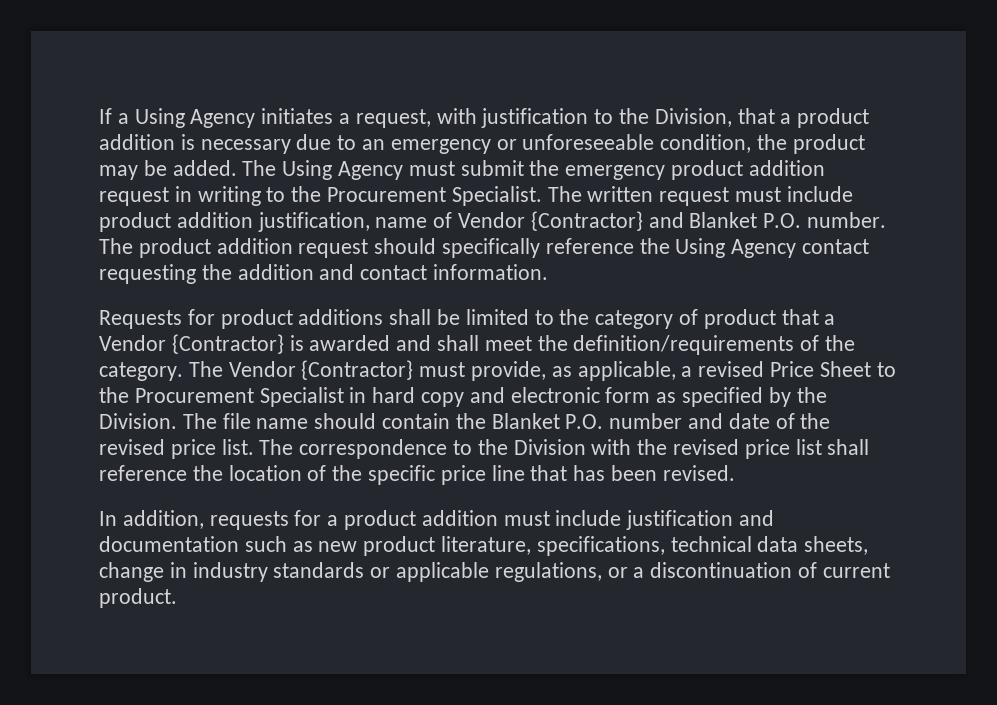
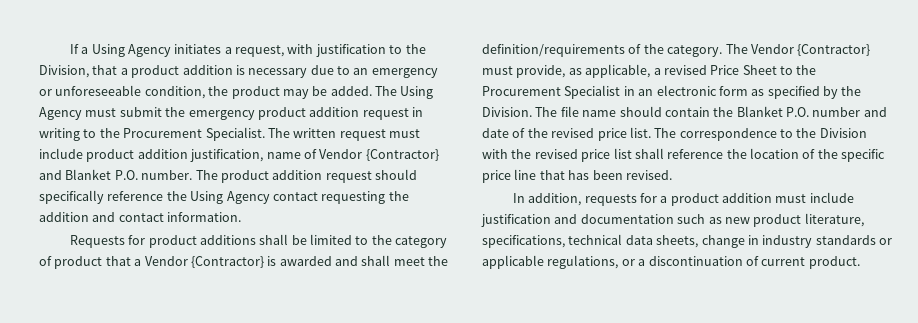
- The Vendor {Contractor} must provide, as applicable, a revised Price Sheet to the Procurement Specialist in hard copy and electronic form as specified by the Division.
+ The Vendor {Contractor} must provide, as applicable, a revised Price Sheet to the Procurement Specialist in an electronic form as specified by the Division.

